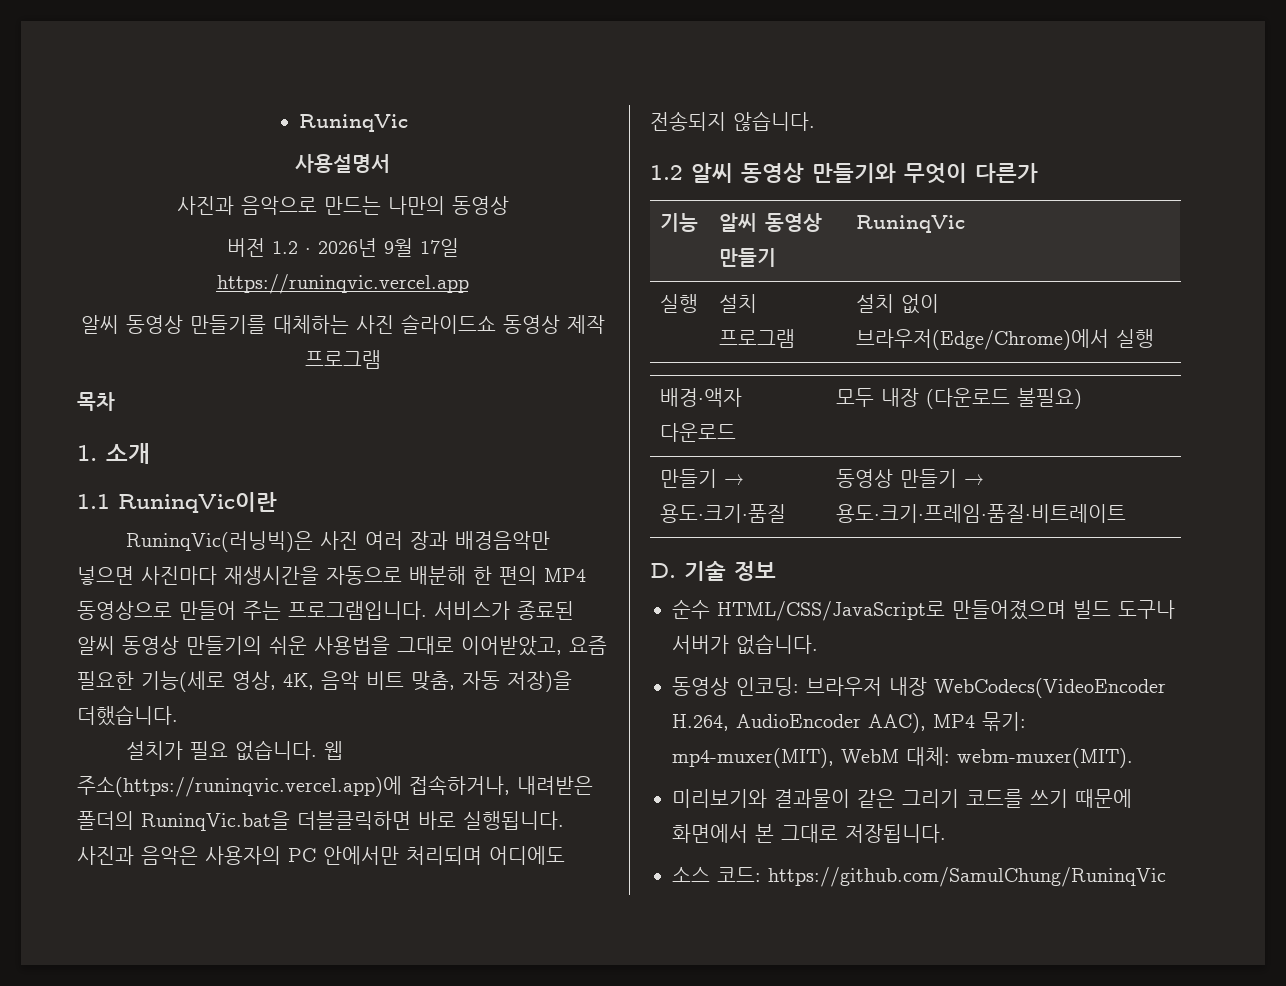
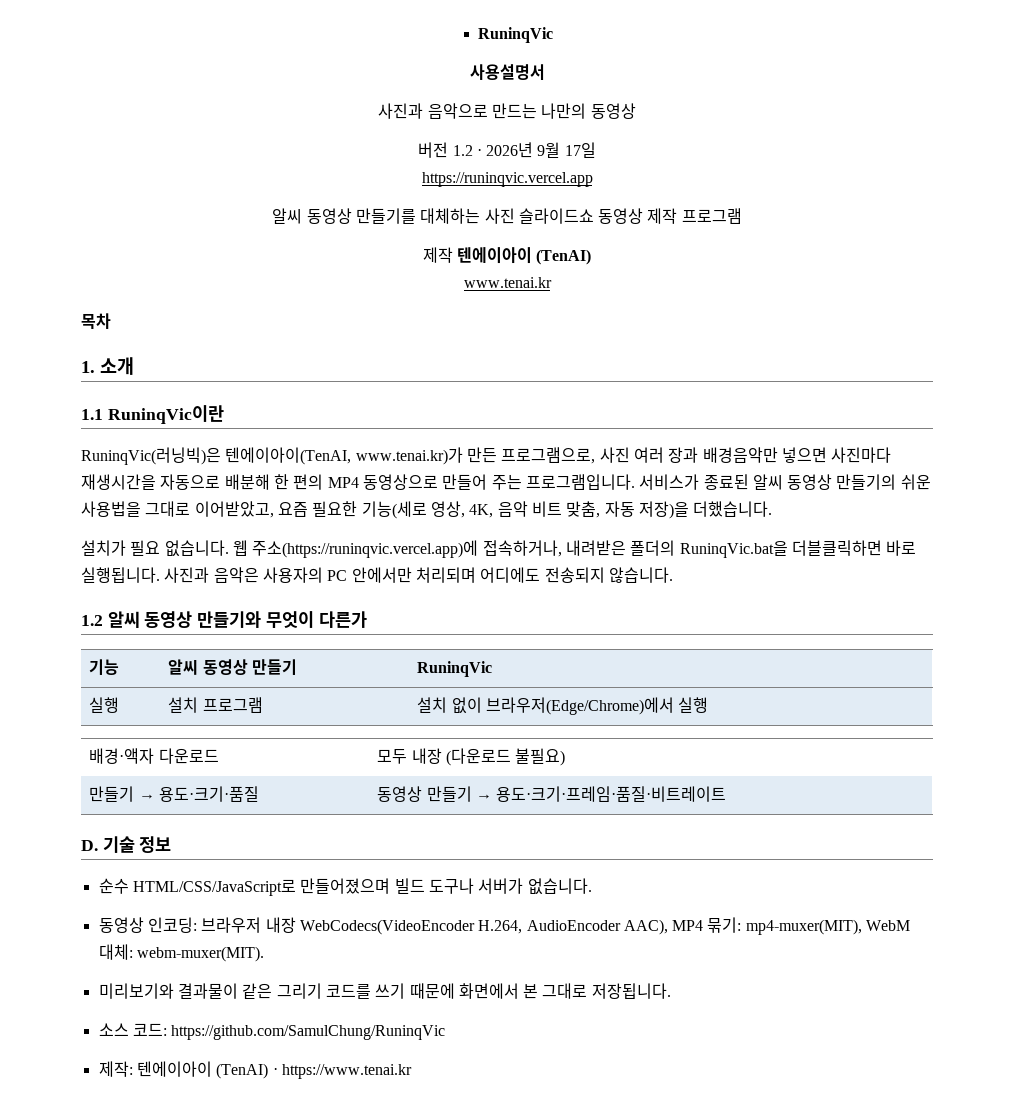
+ 제작 텐에이아이 (TenAI)
+ www.tenai.kr
- RuninqVic(러닝빅)은 사진 여러 장과 배경음악만 넣으면 사진마다 재생시간을 자동으로 배분해 한 편의 MP4 동영상으로 만들어 주는 프로그램입니다.
+ RuninqVic(러닝빅)은 텐에이아이(TenAI, www.tenai.kr)가 만든 프로그램으로, 사진 여러 장과 배경음악만 넣으면 사진마다 재생시간을 자동으로 배분해 한 편의 MP4 동영상으로 만들어 주는 프로그램입니다.
+ 제작: 텐에이아이 (TenAI) · https://www.tenai.kr

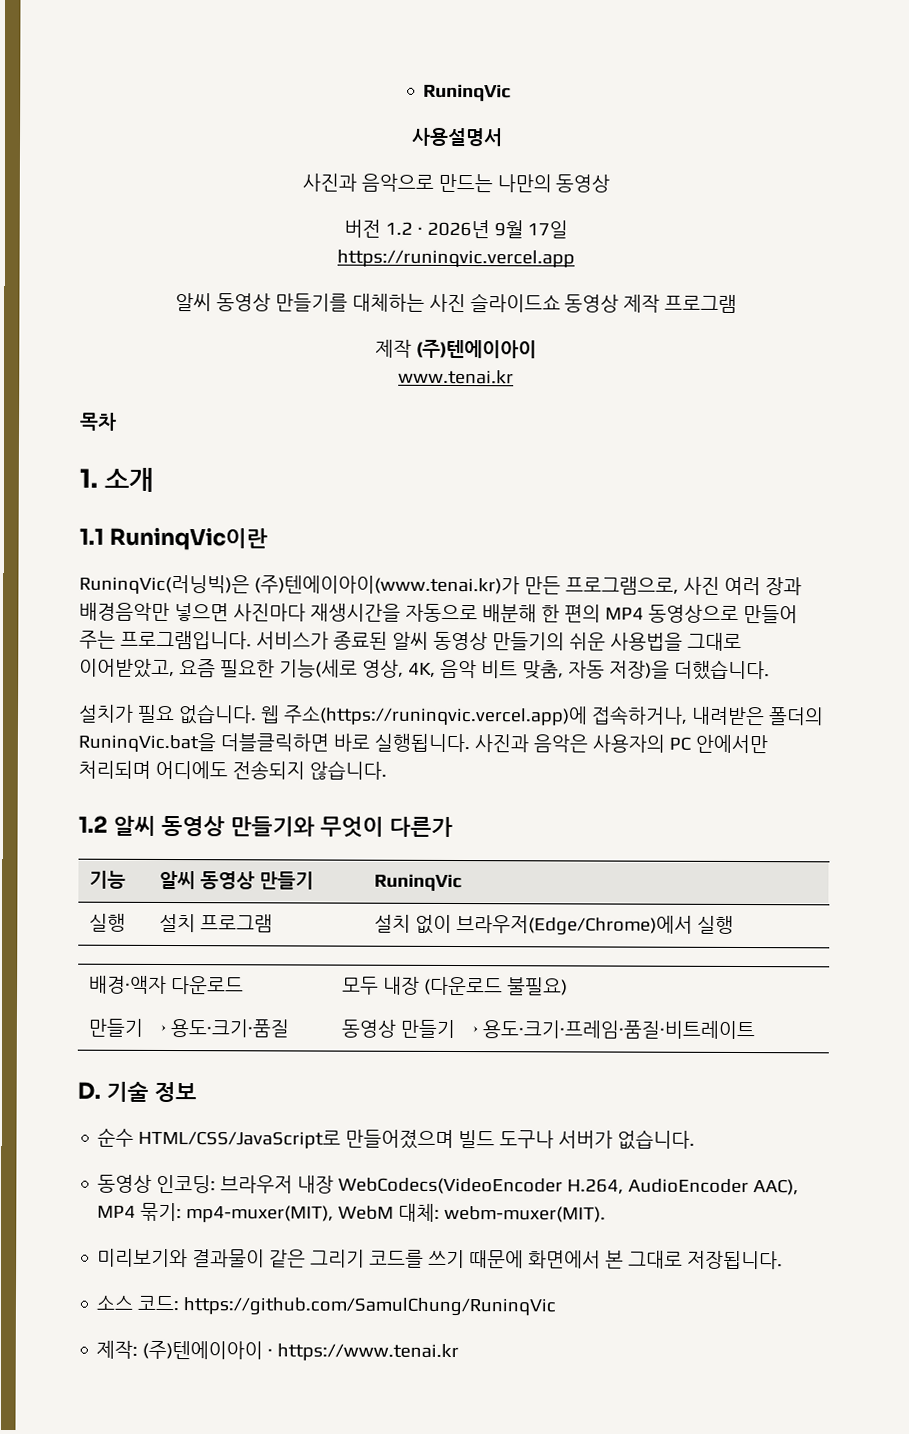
- 제작 텐에이아이 (TenAI)
+ 제작 (주)텐에이아이
- RuninqVic(러닝빅)은 텐에이아이(TenAI, www.tenai.kr)가 만든 프로그램으로, 사진 여러 장과 배경음악만 넣으면 사진마다 재생시간을 자동으로 배분해 한 편의 MP4 동영상으로 만들어 주는 프로그램입니다.
+ RuninqVic(러닝빅)은 (주)텐에이아이(www.tenai.kr)가 만든 프로그램으로, 사진 여러 장과 배경음악만 넣으면 사진마다 재생시간을 자동으로 배분해 한 편의 MP4 동영상으로 만들어 주는 프로그램입니다.
- 제작: 텐에이아이 (TenAI) · https://www.tenai.kr
+ 제작: (주)텐에이아이 · https://www.tenai.kr

